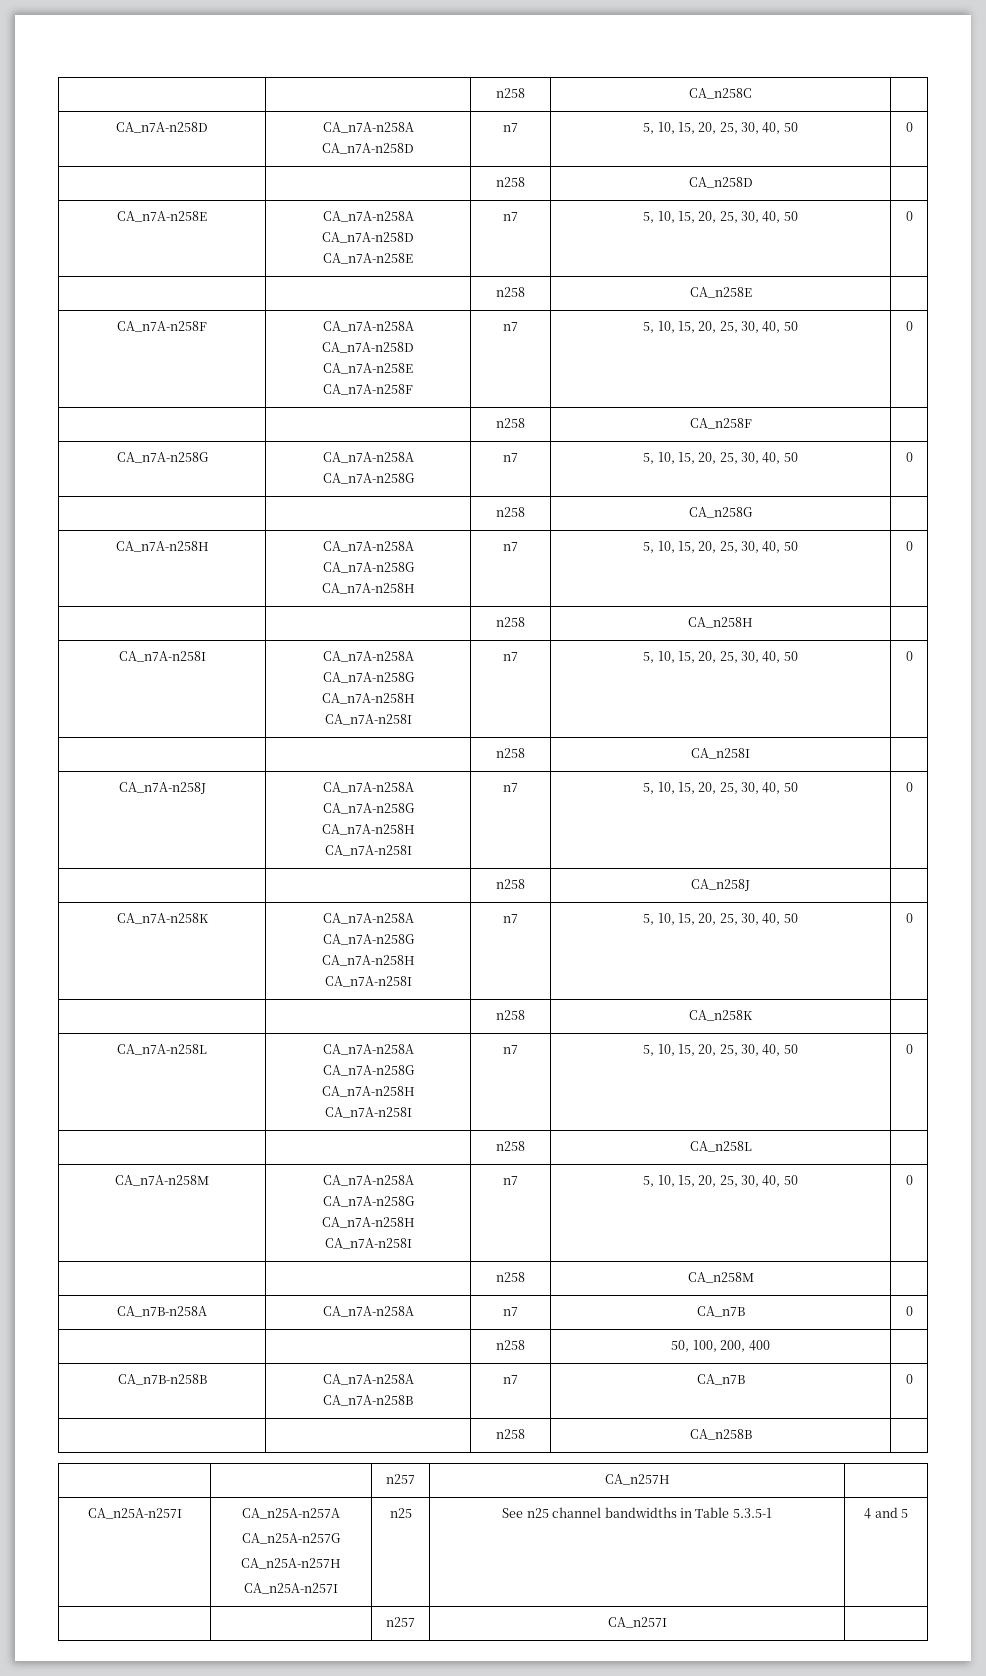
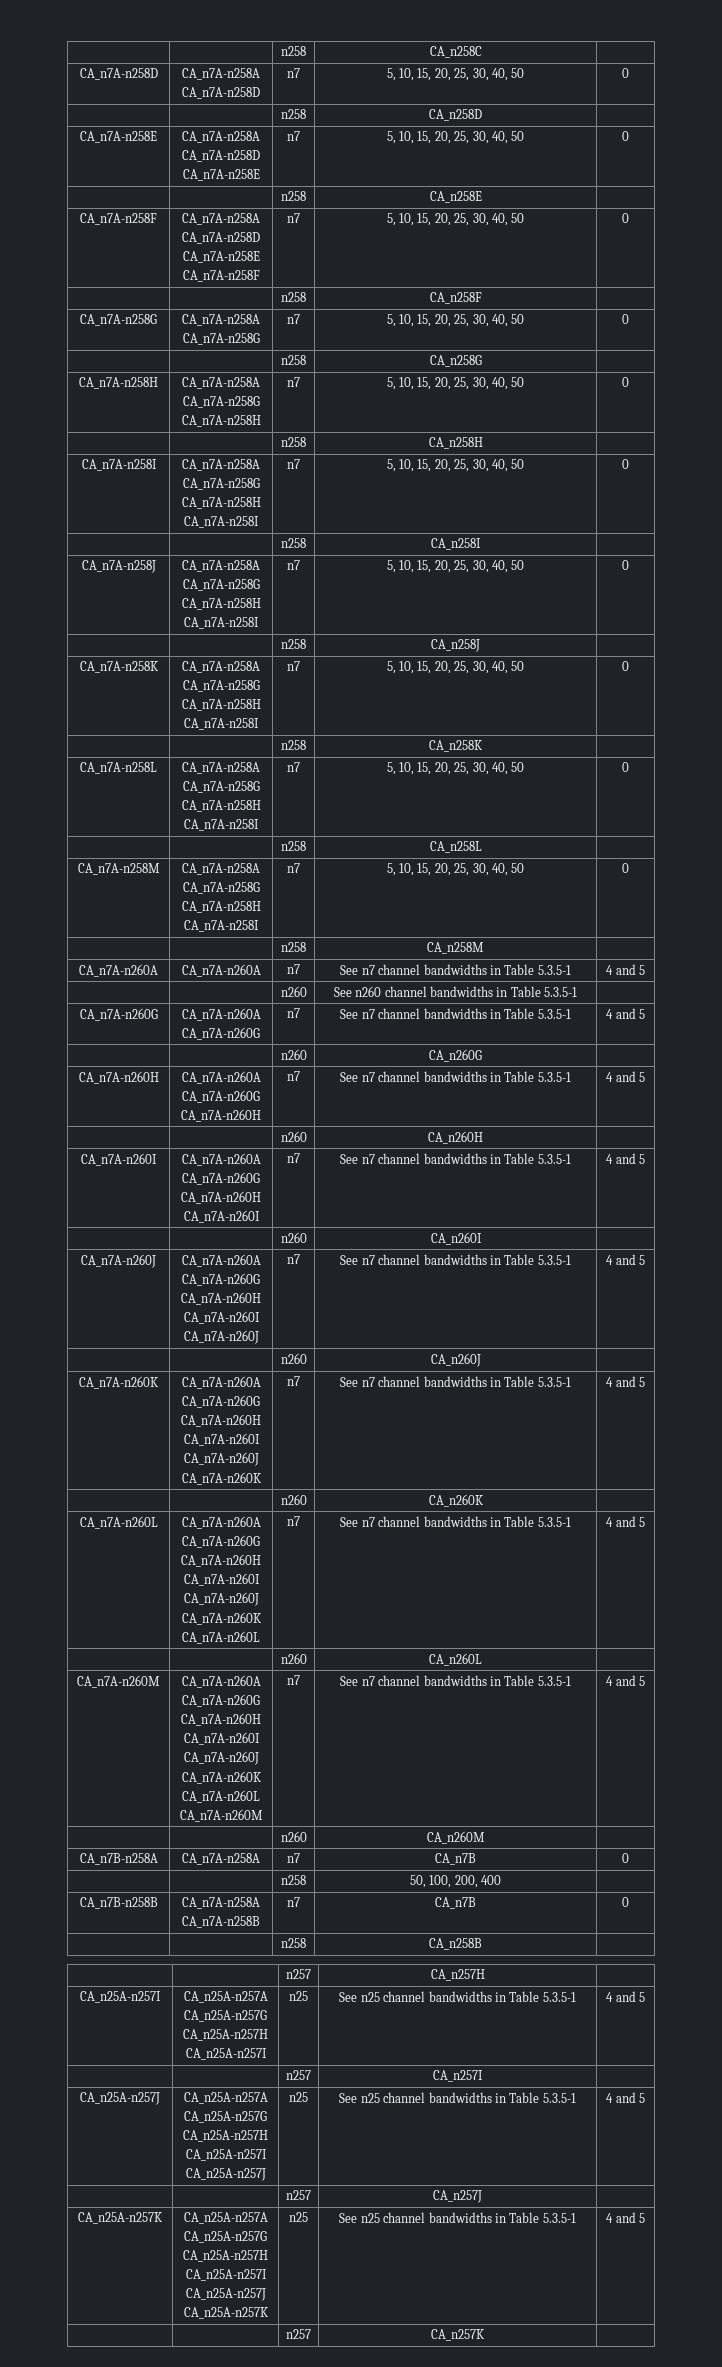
+ CA_n7A-n260A | CA_n7A-n260A | n7 | See n7 channel bandwidths in Table 5.3.5-1 | 4 and 5
+ | | n260 | See n260 channel bandwidths in Table 5.3.5-1 |
+ CA_n7A-n260G | CA_n7A-n260A
+ CA_n7A-n260G | n7 | See n7 channel bandwidths in Table 5.3.5-1 | 4 and 5
+ | | n260 | CA_n260G |
+ CA_n7A-n260H | CA_n7A-n260A
+ CA_n7A-n260G
+ CA_n7A-n260H | n7 | See n7 channel bandwidths in Table 5.3.5-1 | 4 and 5
+ | | n260 | CA_n260H |
+ CA_n7A-n260I | CA_n7A-n260A
+ CA_n7A-n260G
+ CA_n7A-n260H
+ CA_n7A-n260I | n7 | See n7 channel bandwidths in Table 5.3.5-1 | 4 and 5
+ | | n260 | CA_n260I |
+ CA_n7A-n260J | CA_n7A-n260A
+ CA_n7A-n260G
+ CA_n7A-n260H
+ CA_n7A-n260I
+ CA_n7A-n260J | n7 | See n7 channel bandwidths in Table 5.3.5-1 | 4 and 5
+ | | n260 | CA_n260J |
+ CA_n7A-n260K | CA_n7A-n260A
+ CA_n7A-n260G
+ CA_n7A-n260H
+ CA_n7A-n260I
+ CA_n7A-n260J
+ CA_n7A-n260K | n7 | See n7 channel bandwidths in Table 5.3.5-1 | 4 and 5
+ | | n260 | CA_n260K |
+ CA_n7A-n260L | CA_n7A-n260A
+ CA_n7A-n260G
+ CA_n7A-n260H
+ CA_n7A-n260I
+ CA_n7A-n260J
+ CA_n7A-n260K
+ CA_n7A-n260L | n7 | See n7 channel bandwidths in Table 5.3.5-1 | 4 and 5
+ | | n260 | CA_n260L |
+ CA_n7A-n260M | CA_n7A-n260A
+ CA_n7A-n260G
+ CA_n7A-n260H
+ CA_n7A-n260I
+ CA_n7A-n260J
+ CA_n7A-n260K
+ CA_n7A-n260L
+ CA_n7A-n260M | n7 | See n7 channel bandwidths in Table 5.3.5-1 | 4 and 5
+ | | n260 | CA_n260M |
+ CA_n25A-n257J | CA_n25A-n257A
+ CA_n25A-n257G
+ CA_n25A-n257H
+ CA_n25A-n257I
+ CA_n25A-n257J | n25 | See n25 channel bandwidths in Table 5.3.5-1 | 4 and 5
+ | | n257 | CA_n257J |
+ CA_n25A-n257K | CA_n25A-n257A
+ CA_n25A-n257G
+ CA_n25A-n257H
+ CA_n25A-n257I
+ CA_n25A-n257J
+ CA_n25A-n257K | n25 | See n25 channel bandwidths in Table 5.3.5-1 | 4 and 5
+ | | n257 | CA_n257K |

